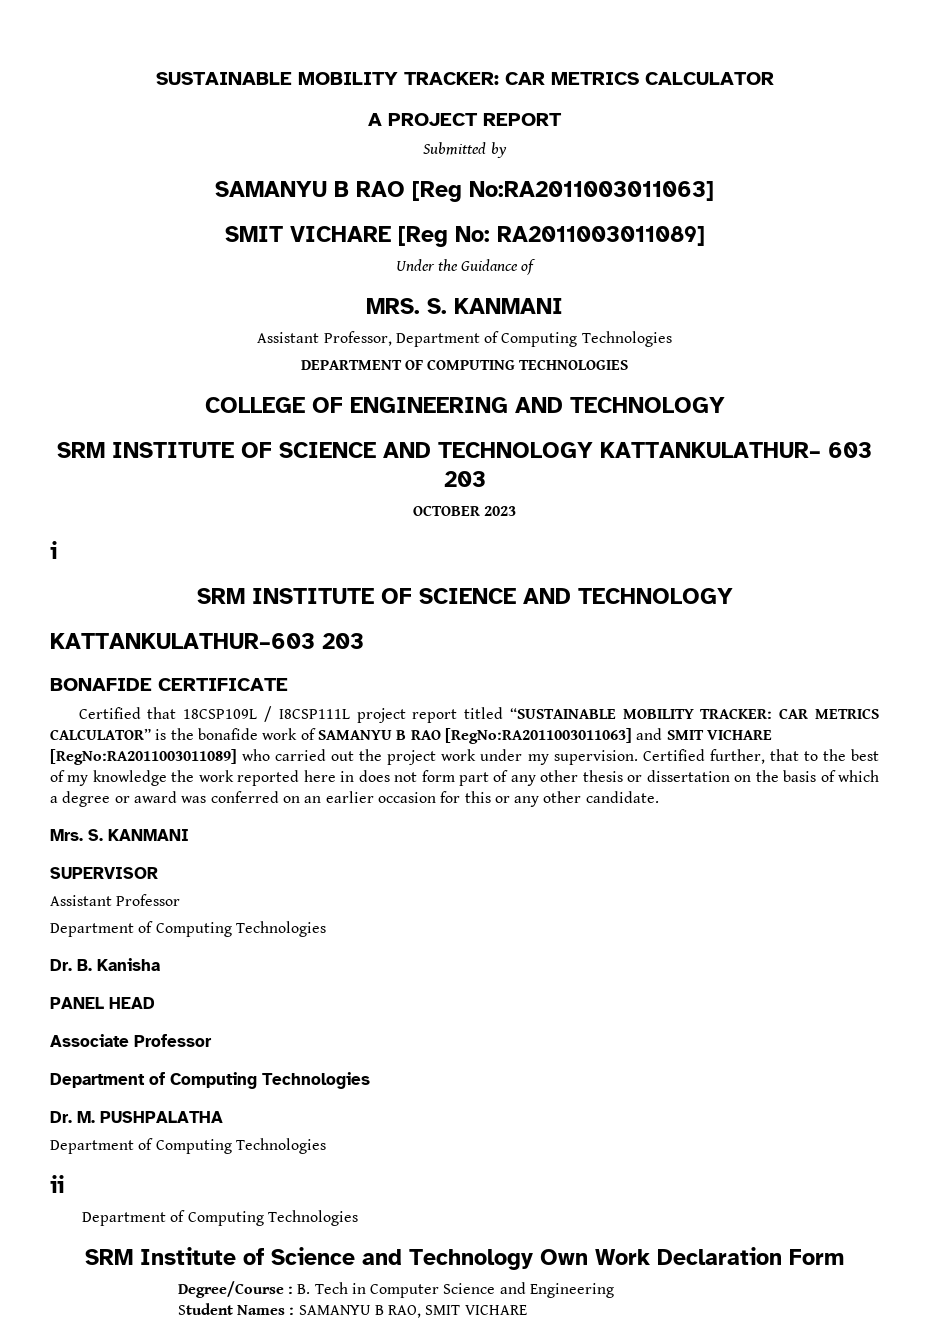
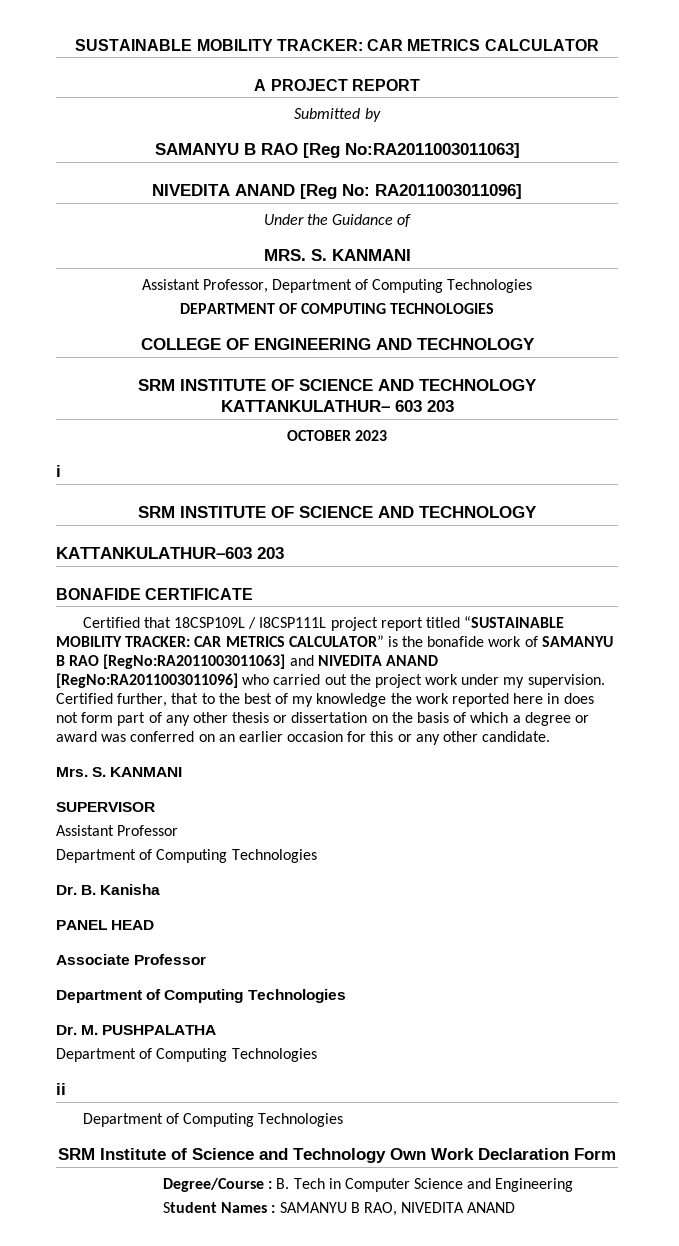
- SMIT VICHARE [Reg No: RA2011003011089]
+ NIVEDITA ANAND [Reg No: RA2011003011096]
- Certified that 18CSP109L / I8CSP111L project report titled “SUSTAINABLE MOBILITY TRACKER: CAR METRICS CALCULATOR” is the bonafide work of SAMANYU B RAO [RegNo:RA2011003011063] and SMIT VICHARE [RegNo:RA2011003011089] who carried out the project work under my supervision.
+ Certified that 18CSP109L / I8CSP111L project report titled “SUSTAINABLE MOBILITY TRACKER: CAR METRICS CALCULATOR” is the bonafide work of SAMANYU B RAO [RegNo:RA2011003011063] and NIVEDITA ANAND [RegNo:RA2011003011096] who carried out the project work under my supervision.
- Student Names : SAMANYU B RAO, SMIT VICHARE
+ Student Names : SAMANYU B RAO, NIVEDITA ANAND

